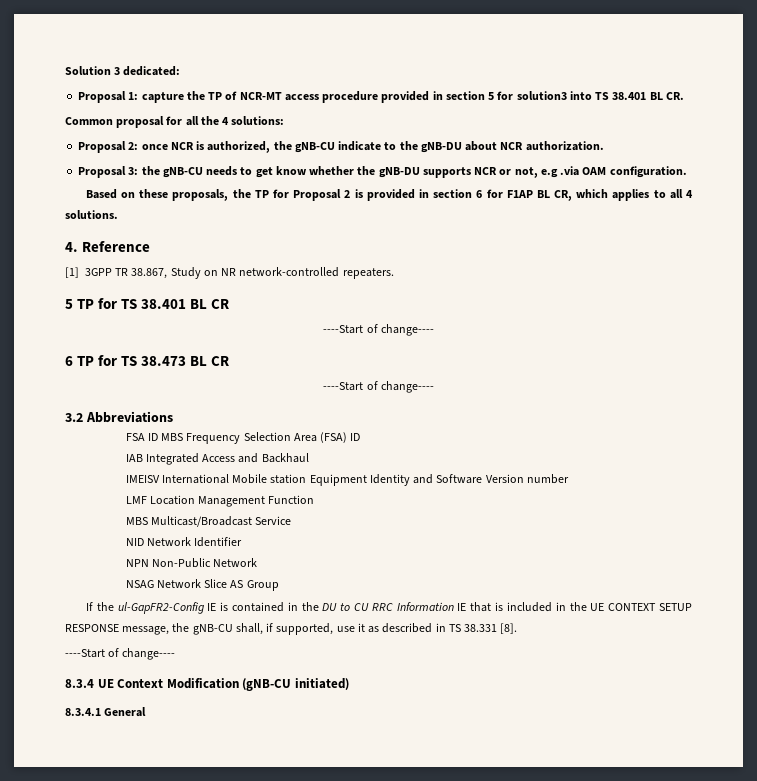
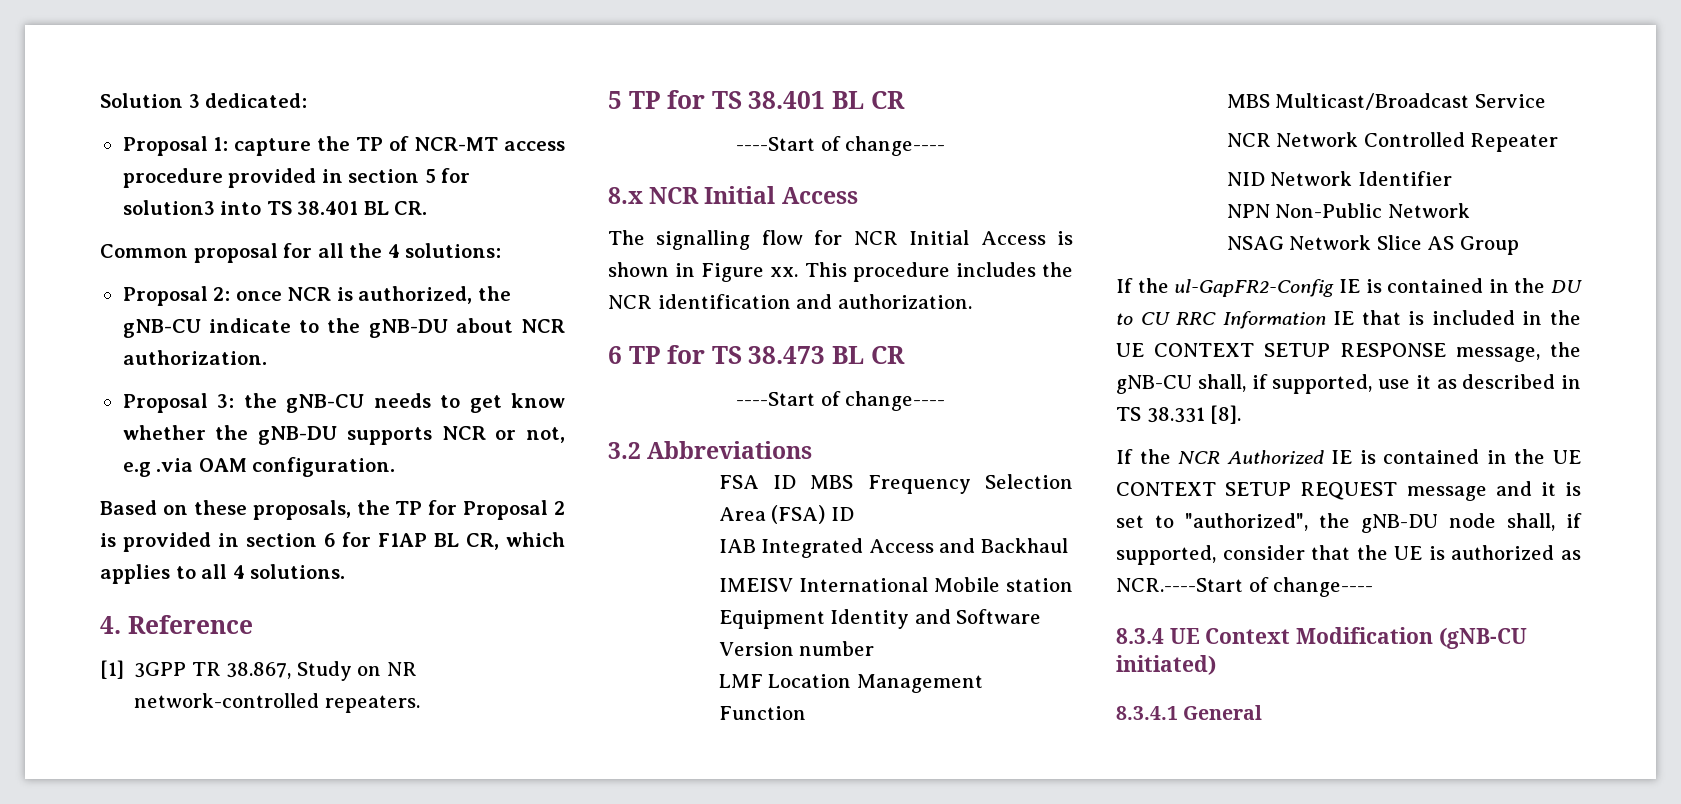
+ 8.x NCR Initial Access
+ The signalling flow for NCR Initial Access is shown in Figure xx. This procedure includes the NCR identification and authorization.
+ NCR Network Controlled Repeater
  If the ul-GapFR2-Config IE is contained in the DU to CU RRC Information IE that is included in the UE CONTEXT SETUP RESPONSE message, the gNB-CU shall, if supported, use it as described in TS 38.331 [8].
- ----Start of change----
+ If the NCR Authorized IE is contained in the UE CONTEXT SETUP REQUEST message and it is set to "authorized", the gNB-DU node shall, if supported, consider that the UE is authorized as NCR.----Start of change----

